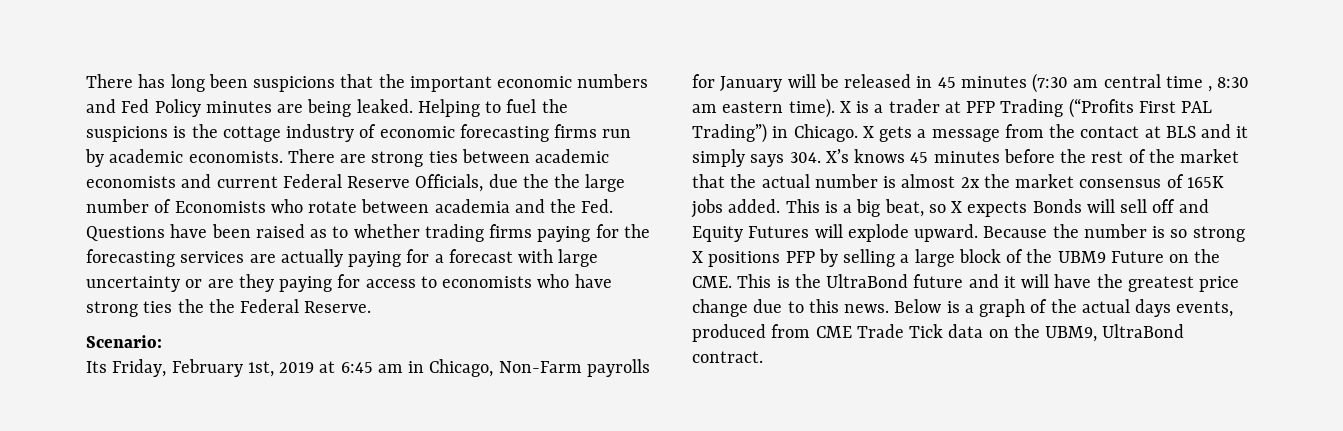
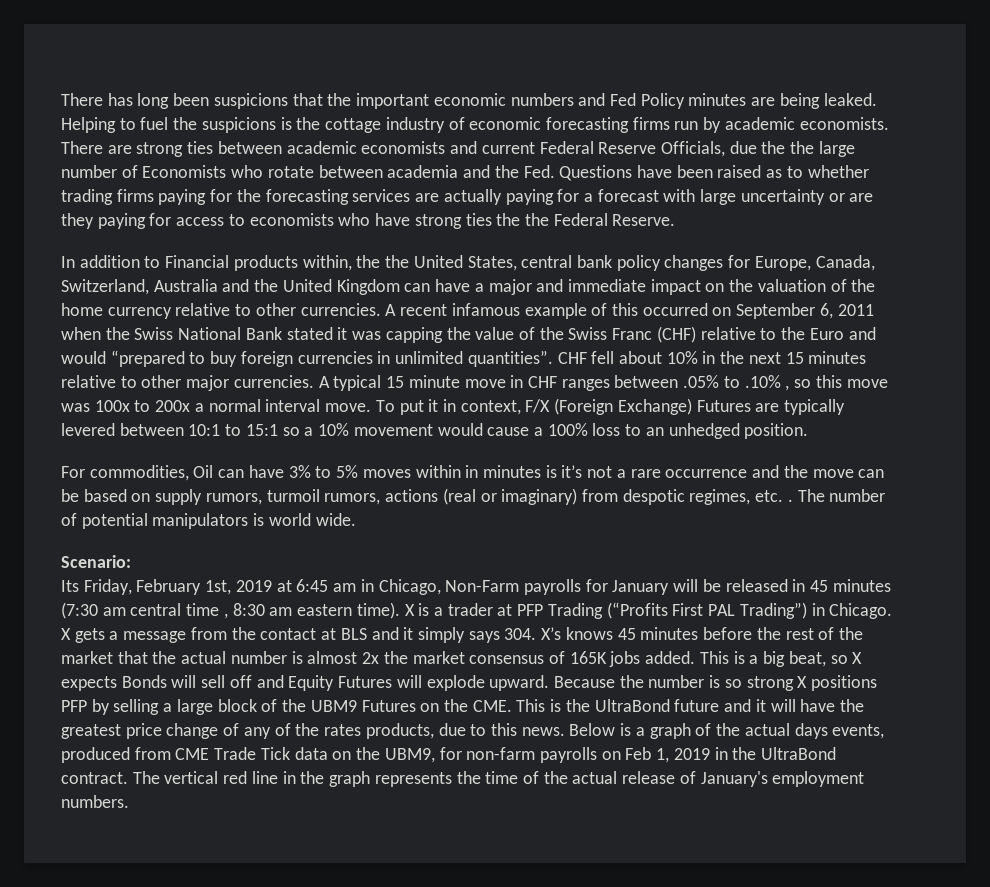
+ In addition to Financial products within, the the United States, central bank policy changes for Europe, Canada, Switzerland, Australia and the United Kingdom can have a major and immediate impact on the valuation of the home currency relative to other currencies. A recent infamous example of this occurred on September 6, 2011 when the Swiss National Bank stated it was capping the value of the Swiss Franc (CHF) relative to the Euro and would “prepared to buy foreign currencies in unlimited quantities”. CHF fell about 10% in the next 15 minutes relative to other major currencies. A typical 15 minute move in CHF ranges between .05% to .10% , so this move was 100x to 200x a normal interval move. To put it in context, F/X (Foreign Exchange) Futures are typically levered between 10:1 to 15:1 so a 10% movement would cause a 100% loss to an unhedged position.
+ For commodities, Oil can have 3% to 5% moves within in minutes is it’s not a rare occurrence and the move can be based on supply rumors, turmoil rumors, actions (real or imaginary) from despotic regimes, etc. . The number of potential manipulators is world wide.
- Because the number is so strong X positions PFP by selling a large block of the UBM9 Future on the CME. This is the UltraBond future and it will have the greatest price change due to this news.
+ Because the number is so strong X positions PFP by selling a large block of the UBM9 Futures on the CME. This is the UltraBond future and it will have the greatest price change of any of the rates products, due to this news.
- Below is a graph of the actual days events, produced from CME Trade Tick data on the UBM9, UltraBond contract.
+ Below is a graph of the actual days events, produced from CME Trade Tick data on the UBM9, for non-farm payrolls on Feb 1, 2019 in the UltraBond contract. The vertical red line in the graph represents the time of the actual release of January's employment numbers.

